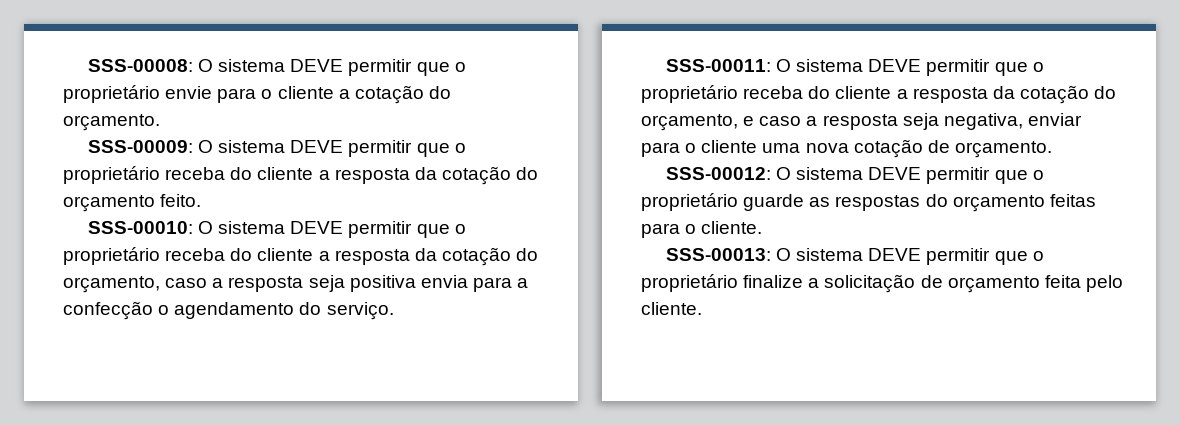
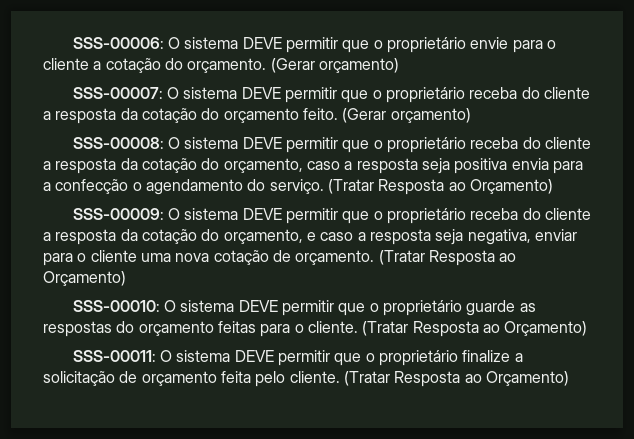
- SSS-00008:
+ SSS-00006:
- O sistema DEVE permitir que o proprietário envie para o cliente a cotação do orçamento.
- SSS-00009:
+ O sistema DEVE permitir que o proprietário envie para o cliente a cotação do orçamento. (Gerar orçamento)
+ SSS-00007:
- O sistema DEVE permitir que o proprietário receba do cliente a resposta da cotação do orçamento feito.
- SSS-00010:
+ O sistema DEVE permitir que o proprietário receba do cliente a resposta da cotação do orçamento feito. (Gerar orçamento)
+ SSS-00008:
- O sistema DEVE permitir que o proprietário receba do cliente a resposta da cotação do orçamento, caso a resposta seja positiva envia para a confecção o agendamento do serviço.
- SSS-00011:
+ O sistema DEVE permitir que o proprietário receba do cliente a resposta da cotação do orçamento, caso a resposta seja positiva envia para a confecção o agendamento do serviço. (Tratar Resposta ao Orçamento)
+ SSS-00009:
- O sistema DEVE permitir que o proprietário receba do cliente a resposta da cotação do orçamento, e caso a resposta seja negativa, enviar para o cliente uma nova cotação de orçamento.
- SSS-00012:
+ O sistema DEVE permitir que o proprietário receba do cliente a resposta da cotação do orçamento, e caso a resposta seja negativa, enviar para o cliente uma nova cotação de orçamento. (Tratar Resposta ao Orçamento)
+ SSS-00010:
- O sistema DEVE permitir que o proprietário guarde as respostas do orçamento feitas para o cliente.
- SSS-00013:
+ O sistema DEVE permitir que o proprietário guarde as respostas do orçamento feitas para o cliente. (Tratar Resposta ao Orçamento)
+ SSS-00011:
- O sistema DEVE permitir que o proprietário finalize a solicitação de orçamento feita pelo cliente.
+ O sistema DEVE permitir que o proprietário finalize a solicitação de orçamento feita pelo cliente. (Tratar Resposta ao Orçamento)

